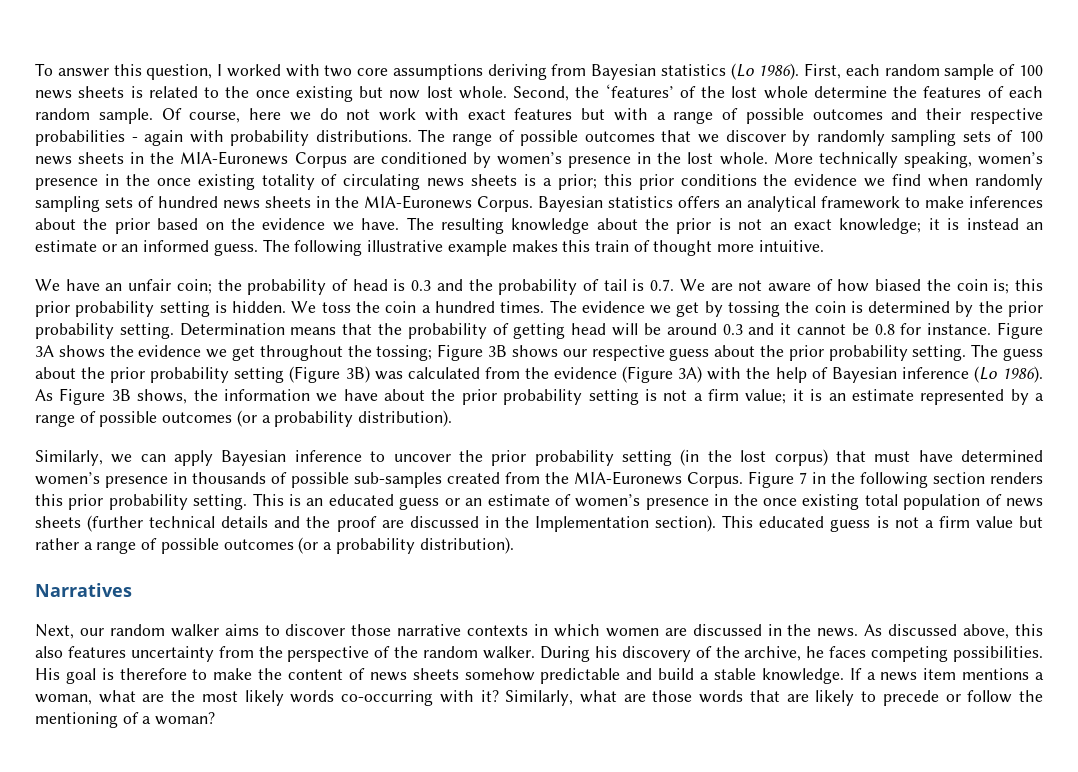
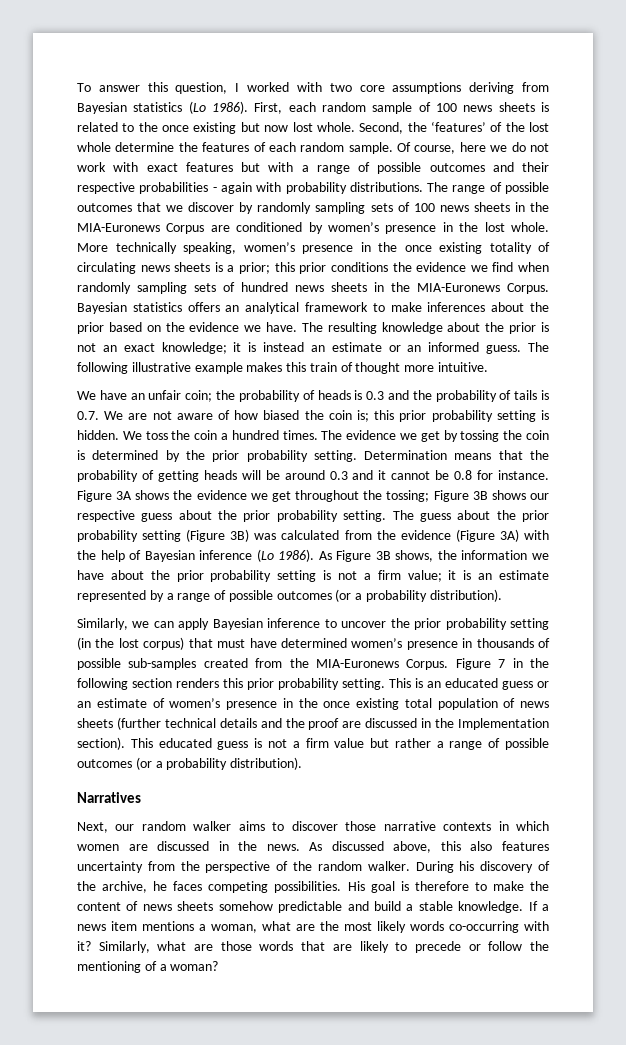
- We have an unfair coin; the probability of head is 0.3 and the probability of tail is 0.7. We are not aware of how biased the coin is; this prior probability setting is hidden.
+ We have an unfair coin; the probability of heads is 0.3 and the probability of tails is 0.7. We are not aware of how biased the coin is; this prior probability setting is hidden.
- Determination means that the probability of getting head will be around 0.3 and it cannot be 0.8 for instance.
+ Determination means that the probability of getting heads will be around 0.3 and it cannot be 0.8 for instance.

